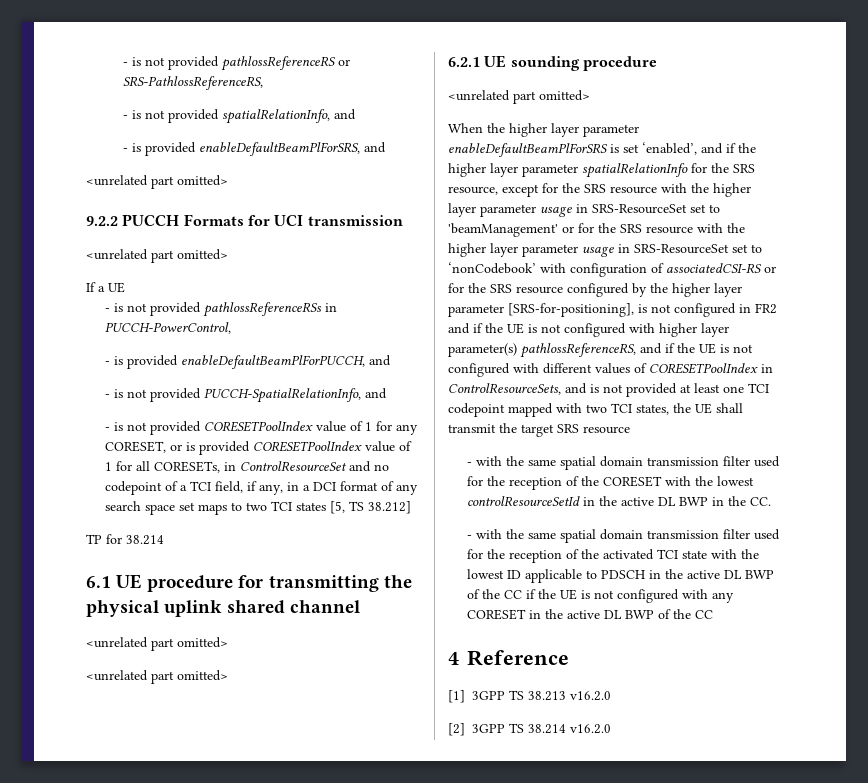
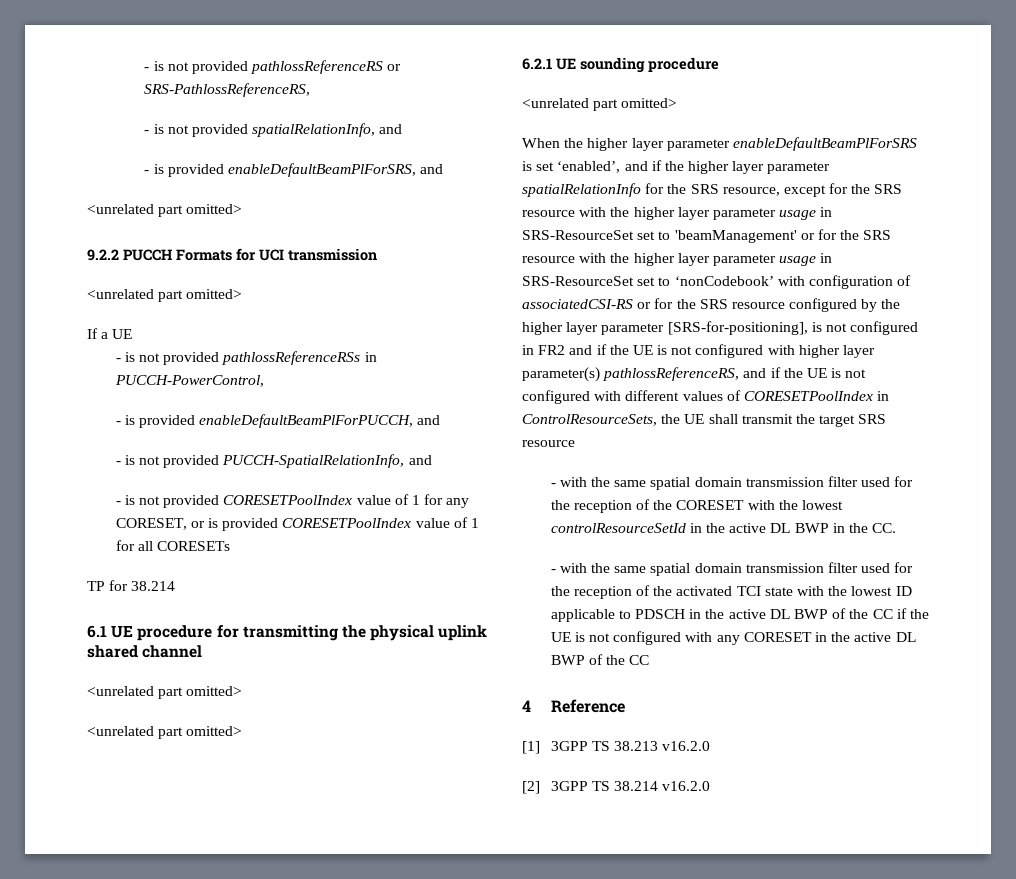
- - is not provided CORESETPoolIndex value of 1 for any CORESET, or is provided CORESETPoolIndex value of 1 for all CORESETs, in ControlResourceSet and no codepoint of a TCI field, if any, in a DCI format of any search space set maps to two TCI states [5, TS 38.212]
+ - is not provided CORESETPoolIndex value of 1 for any CORESET, or is provided CORESETPoolIndex value of 1 for all CORESETs
- When the higher layer parameter enableDefaultBeamPlForSRS is set ‘enabled’, and if the higher layer parameter spatialRelationInfo for the SRS resource, except for the SRS resource with the higher layer parameter usage in SRS-ResourceSet set to 'beamManagement' or for the SRS resource with the higher layer parameter usage in SRS-ResourceSet set to ‘nonCodebook’ with configuration of associatedCSI-RS or for the SRS resource configured by the higher layer parameter [SRS-for-positioning], is not configured in FR2 and if the UE is not configured with higher layer parameter(s) pathlossReferenceRS, and if the UE is not configured with different values of CORESETPoolIndex in ControlResourceSets, and is not provided at least one TCI codepoint mapped with two TCI states, the UE shall transmit the target SRS resource
+ When the higher layer parameter enableDefaultBeamPlForSRS is set ‘enabled’, and if the higher layer parameter spatialRelationInfo for the SRS resource, except for the SRS resource with the higher layer parameter usage in SRS-ResourceSet set to 'beamManagement' or for the SRS resource with the higher layer parameter usage in SRS-ResourceSet set to ‘nonCodebook’ with configuration of associatedCSI-RS or for the SRS resource configured by the higher layer parameter [SRS-for-positioning], is not configured in FR2 and if the UE is not configured with higher layer parameter(s) pathlossReferenceRS, and if the UE is not configured with different values of CORESETPoolIndex in ControlResourceSets, the UE shall transmit the target SRS resource

